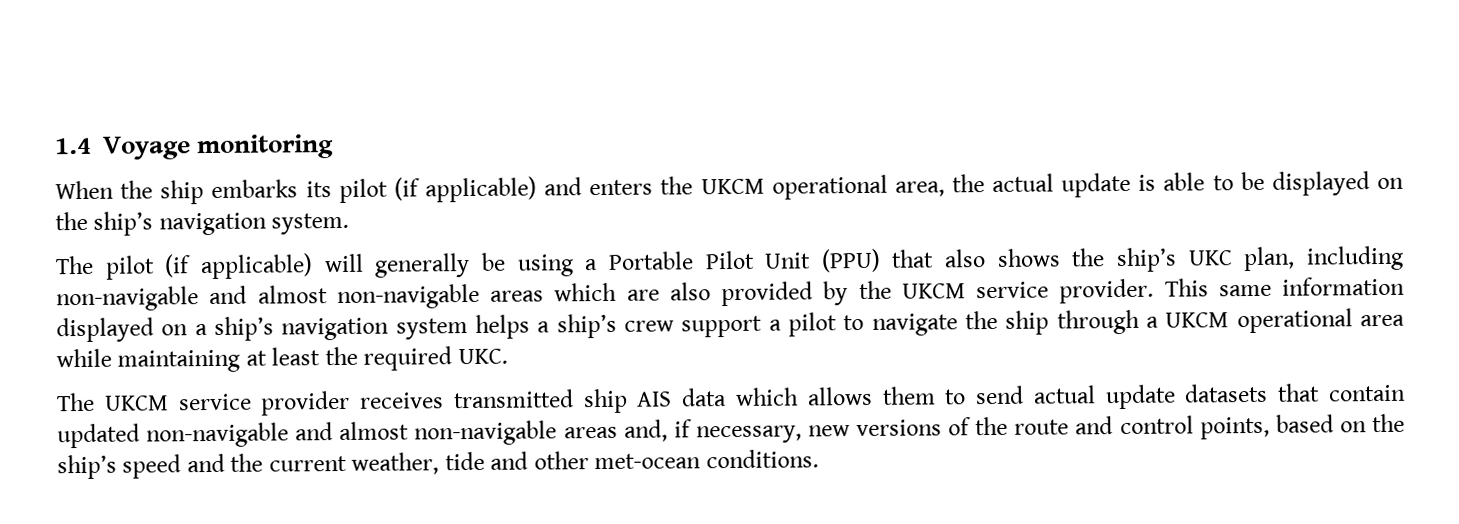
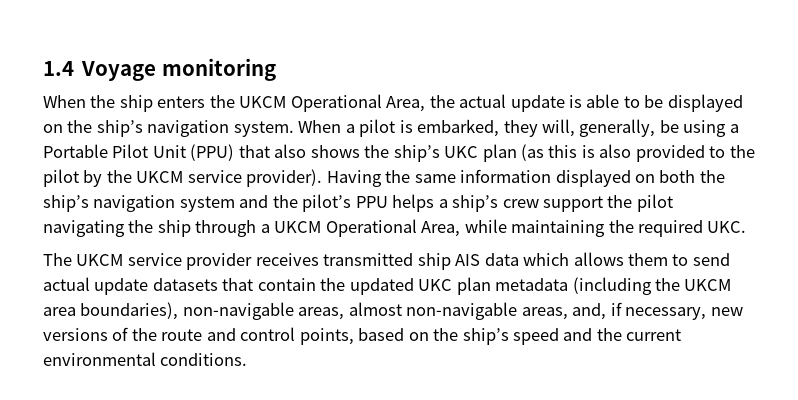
- When the ship embarks its pilot (if applicable) and enters the UKCM operational area, the actual update is able to be displayed on the ship’s navigation system.
- The pilot (if applicable) will generally be using a Portable Pilot Unit (PPU) that also shows the ship’s UKC plan, including non-navigable and almost non-navigable areas which are also provided by the UKCM service provider. This same information displayed on a ship’s navigation system helps a ship’s crew support a pilot to navigate the ship through a UKCM operational area while maintaining at least the required UKC.
+ When the ship enters the UKCM Operational Area, the actual update is able to be displayed on the ship’s navigation system. When a pilot is embarked, they will, generally, be using a Portable Pilot Unit (PPU) that also shows the ship’s UKC plan (as this is also provided to the pilot by the UKCM service provider). Having the same information displayed on both the ship’s navigation system and the pilot’s PPU helps a ship’s crew support the pilot navigating the ship through a UKCM Operational Area, while maintaining the required UKC.
- The UKCM service provider receives transmitted ship AIS data which allows them to send actual update datasets that contain updated non-navigable and almost non-navigable areas and, if necessary, new versions of the route and control points, based on the ship’s speed and the current weather, tide and other met-ocean conditions.
+ The UKCM service provider receives transmitted ship AIS data which allows them to send actual update datasets that contain the updated UKC plan metadata (including the UKCM area boundaries), non-navigable areas, almost non-navigable areas, and, if necessary, new versions of the route and control points, based on the ship’s speed and the current environmental conditions.

